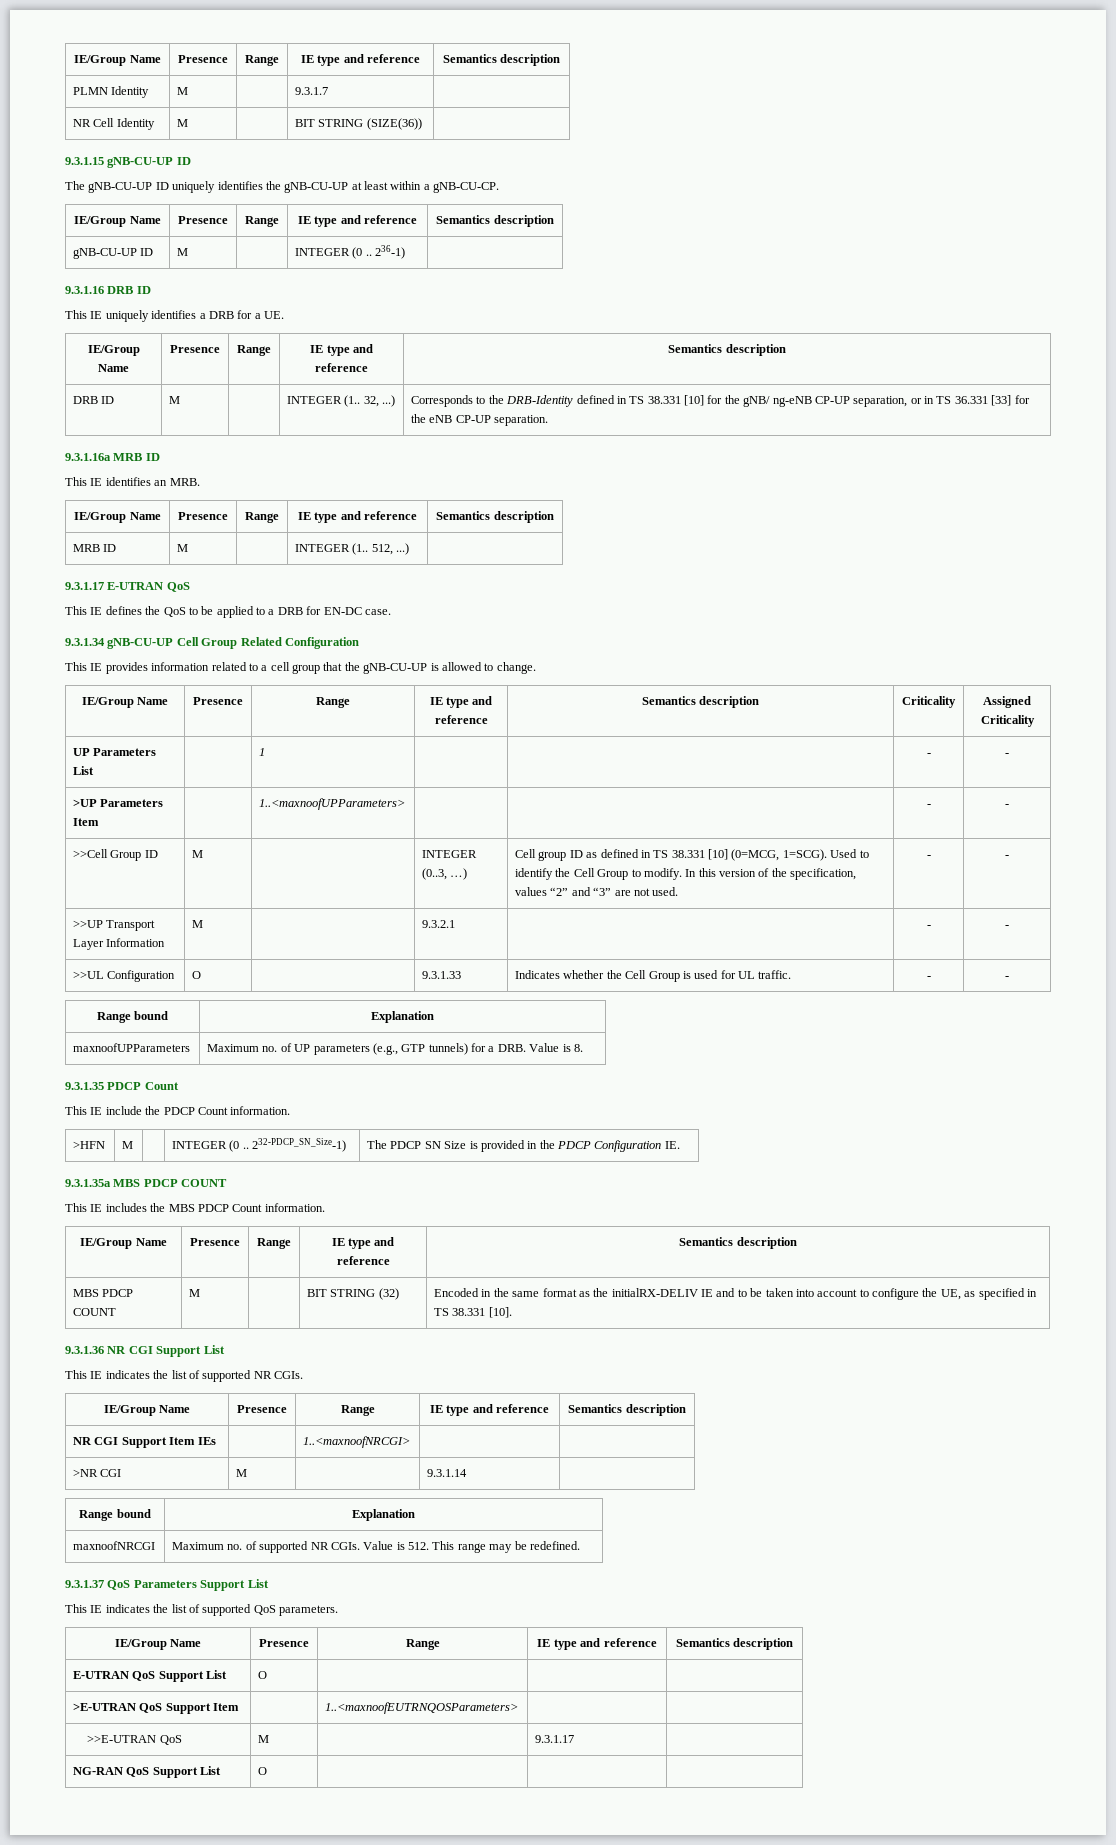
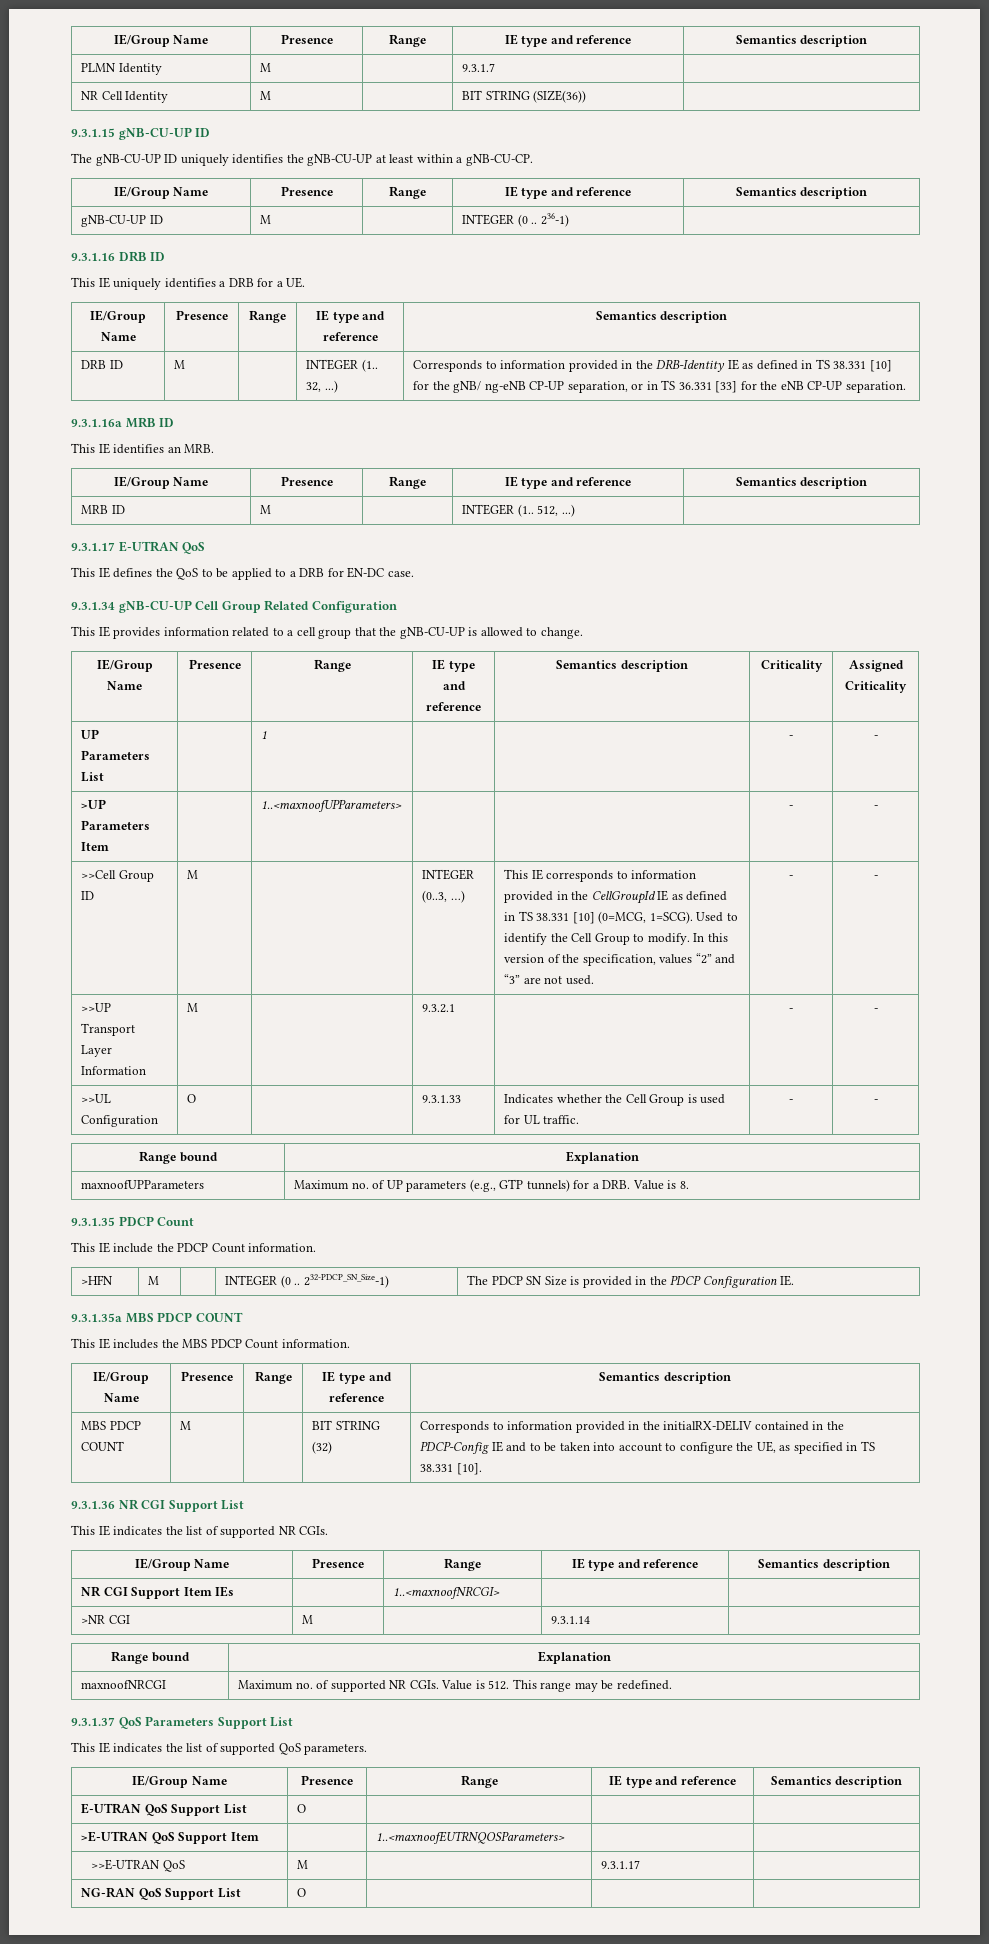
- DRB ID | M | | INTEGER (1.. 32, ...) | Corresponds to the DRB-Identity defined in TS 38.331 [10] for the gNB/ ng-eNB CP-UP separation, or in TS 36.331 [33] for the eNB CP-UP separation.
+ DRB ID | M | | INTEGER (1.. 32, ...) | Corresponds to information provided in the DRB-Identity IE as defined in TS 38.331 [10] for the gNB/ ng-eNB CP-UP separation, or in TS 36.331 [33] for the eNB CP-UP separation.
- Cell group ID as defined in TS 38.331 [10] (0=MCG, 1=SCG).
+ This IE corresponds to information provided in the CellGroupId IE as defined in TS 38.331 [10] (0=MCG, 1=SCG).
- MBS PDCP COUNT | M | | BIT STRING (32) | Encoded in the same format as the initialRX-DELIV IE and to be taken into account to configure the UE, as specified in TS 38.331 [10].
+ MBS PDCP COUNT | M | | BIT STRING (32) | Corresponds to information provided in the initialRX-DELIV contained in the PDCP-Config IE and to be taken into account to configure the UE, as specified in TS 38.331 [10].

